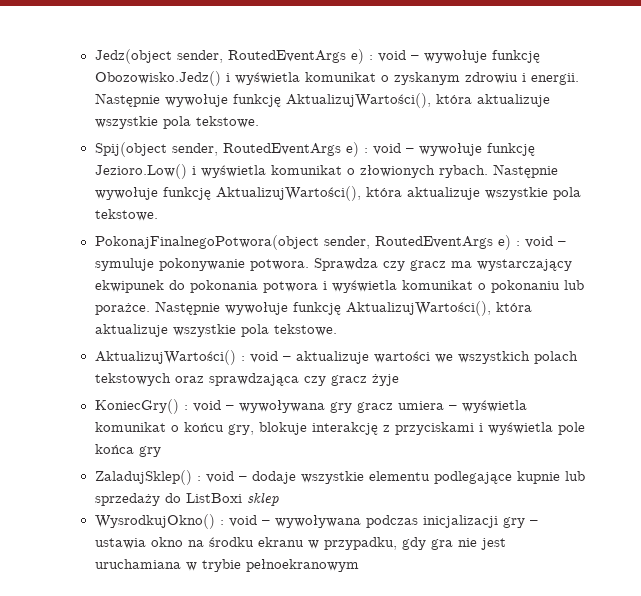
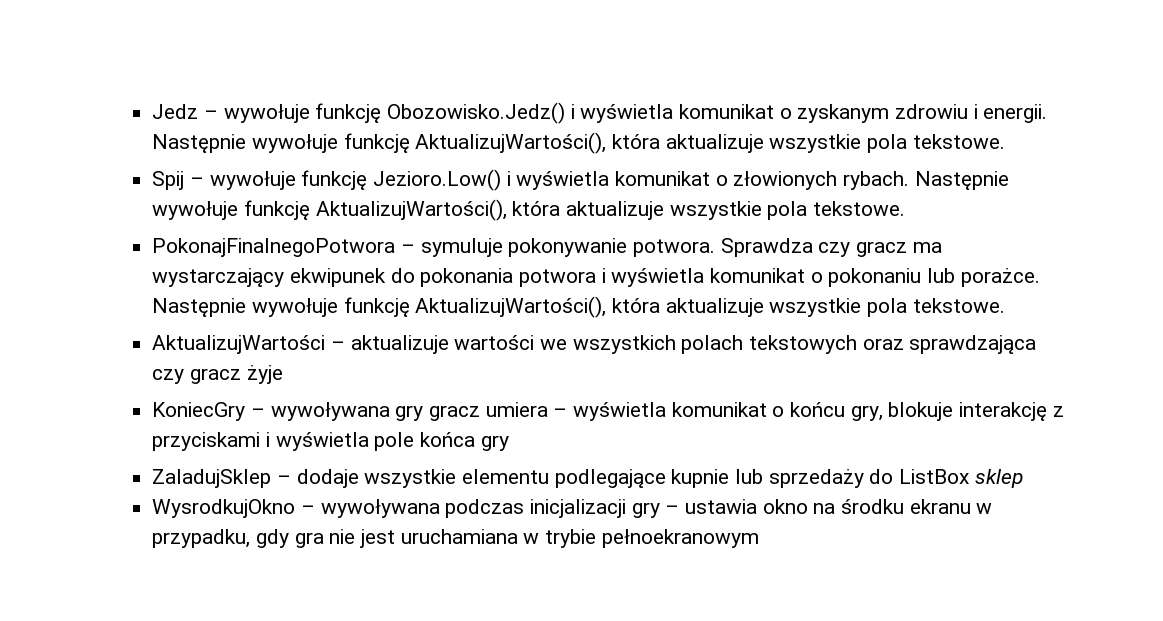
- Jedz(object sender, RoutedEventArgs e) : void – wywołuje funkcję Obozowisko.Jedz() i wyświetla komunikat o zyskanym zdrowiu i energii.
+ Jedz – wywołuje funkcję Obozowisko.Jedz() i wyświetla komunikat o zyskanym zdrowiu i energii.
- Spij(object sender, RoutedEventArgs e) : void – wywołuje funkcję Jezioro.Low() i wyświetla komunikat o złowionych rybach.
+ Spij – wywołuje funkcję Jezioro.Low() i wyświetla komunikat o złowionych rybach.
- PokonajFinalnegoPotwora(object sender, RoutedEventArgs e) : void – symuluje pokonywanie potwora.
+ PokonajFinalnegoPotwora – symuluje pokonywanie potwora.
- AktualizujWartości() : void – aktualizuje wartości we wszystkich polach tekstowych oraz sprawdzająca czy gracz żyje
+ AktualizujWartości – aktualizuje wartości we wszystkich polach tekstowych oraz sprawdzająca czy gracz żyje
- KoniecGry() : void – wywoływana gry gracz umiera – wyświetla komunikat o końcu gry, blokuje interakcję z przyciskami i wyświetla pole końca gry
+ KoniecGry – wywoływana gry gracz umiera – wyświetla komunikat o końcu gry, blokuje interakcję z przyciskami i wyświetla pole końca gry
- ZaladujSklep() : void – dodaje wszystkie elementu podlegające kupnie lub sprzedaży do ListBoxi sklep
+ ZaladujSklep – dodaje wszystkie elementu podlegające kupnie lub sprzedaży do ListBox sklep
- WysrodkujOkno() : void – wywoływana podczas inicjalizacji gry – ustawia okno na środku ekranu w przypadku, gdy gra nie jest uruchamiana w trybie pełnoekranowym
+ WysrodkujOkno – wywoływana podczas inicjalizacji gry – ustawia okno na środku ekranu w przypadku, gdy gra nie jest uruchamiana w trybie pełnoekranowym

